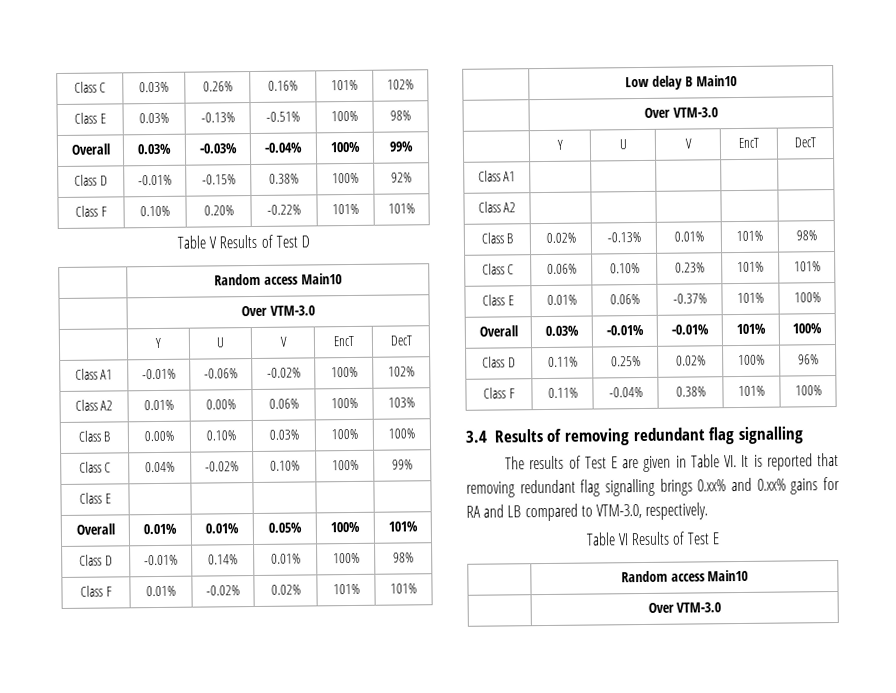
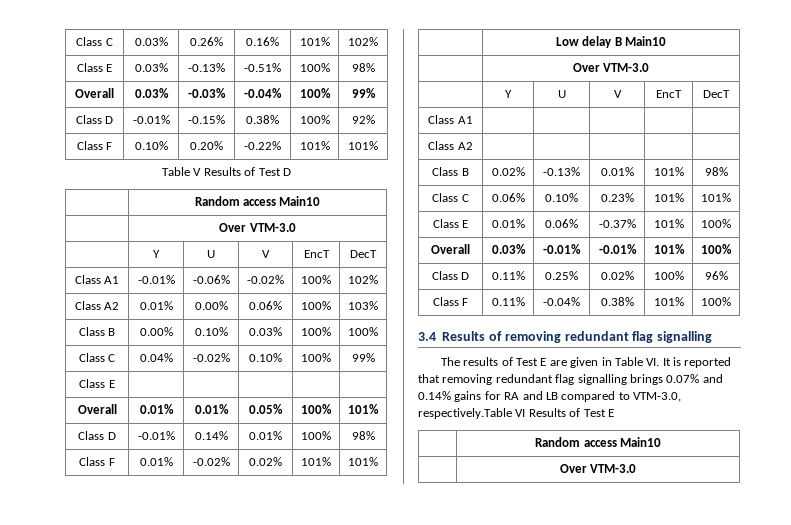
- The results of Test E are given in Table VI. It is reported that removing redundant flag signalling brings 0.xx% and 0.xx% gains for RA and LB compared to VTM-3.0, respectively.
- Table VI Results of Test E
+ The results of Test E are given in Table VI. It is reported that removing redundant flag signalling brings 0.07% and 0.14% gains for RA and LB compared to VTM-3.0, respectively.Table VI Results of Test E

